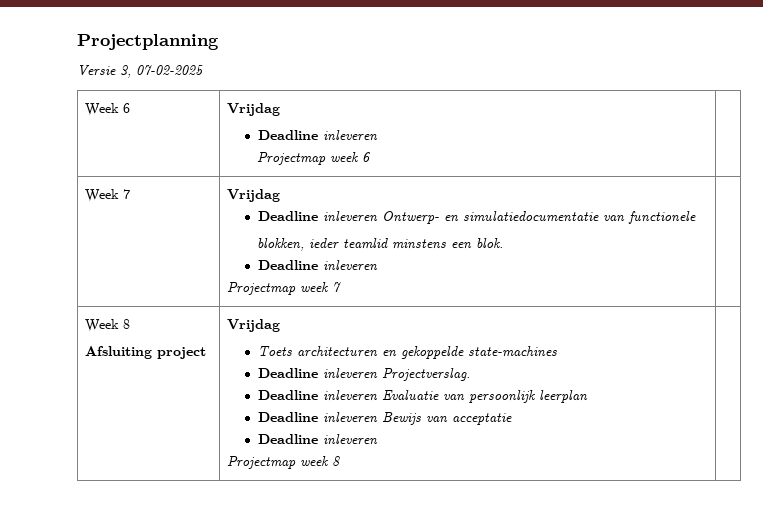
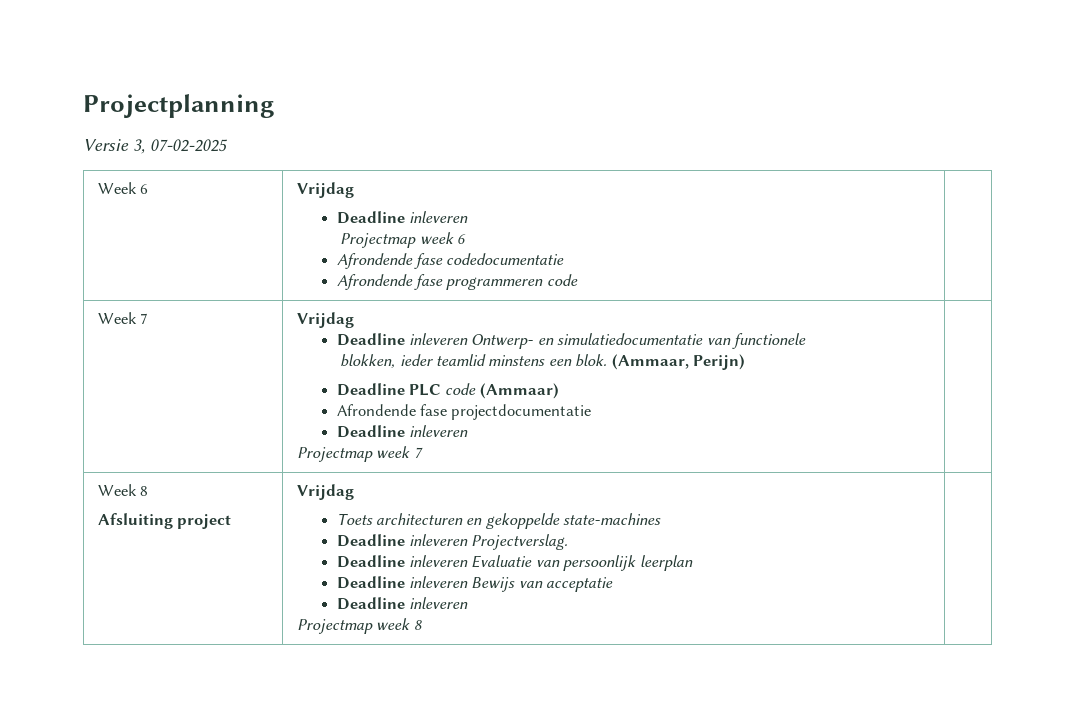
  Week 6 | Vrijdag
  Deadline inleveren
- Projectmap week 6 |
+ Projectmap week 6
+ Afrondende fase codedocumentatie
+ Afrondende fase programmeren code |
  Week 7 | Vrijdag
  Deadline inleveren Ontwerp- en simulatiedocumentatie van functionele
- blokken, ieder teamlid minstens een blok.
+ blokken, ieder teamlid minstens een blok. (Ammaar, Perijn)
+ Deadline PLC code (Ammaar)
+ Afrondende fase projectdocumentatie

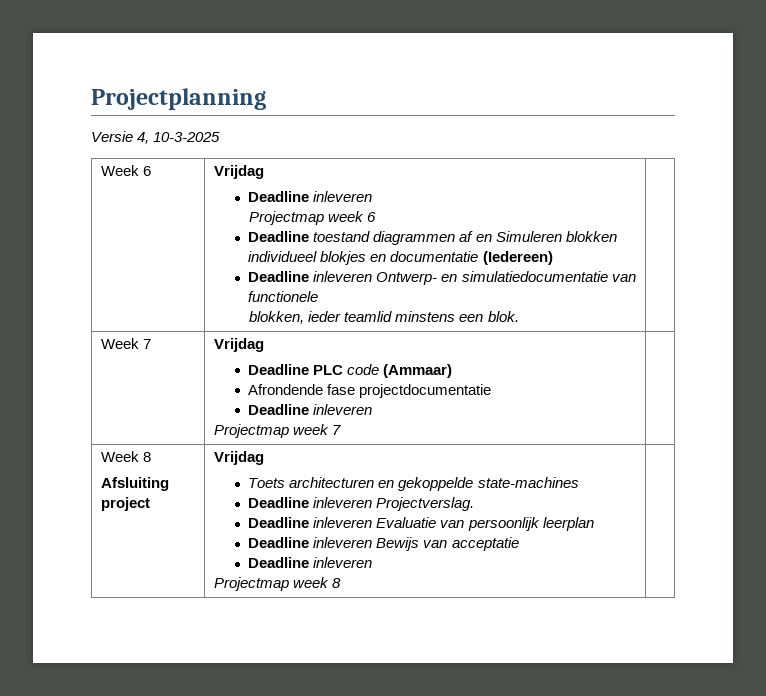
- Versie 3, 07-02-2025
+ Versie 4, 10-3-2025
  Week 6 | Vrijdag
  Deadline inleveren
  Projectmap week 6
- Afrondende fase codedocumentatie
- Afrondende fase programmeren code |
+ Deadline toestand diagrammen af en Simuleren blokken individueel blokjes en documentatie (Iedereen)
+ Deadline inleveren Ontwerp- en simulatiedocumentatie van functionele
+ blokken, ieder teamlid minstens een blok. |
  Week 7 | Vrijdag
- Deadline inleveren Ontwerp- en simulatiedocumentatie van functionele
- blokken, ieder teamlid minstens een blok. (Ammaar, Perijn)

